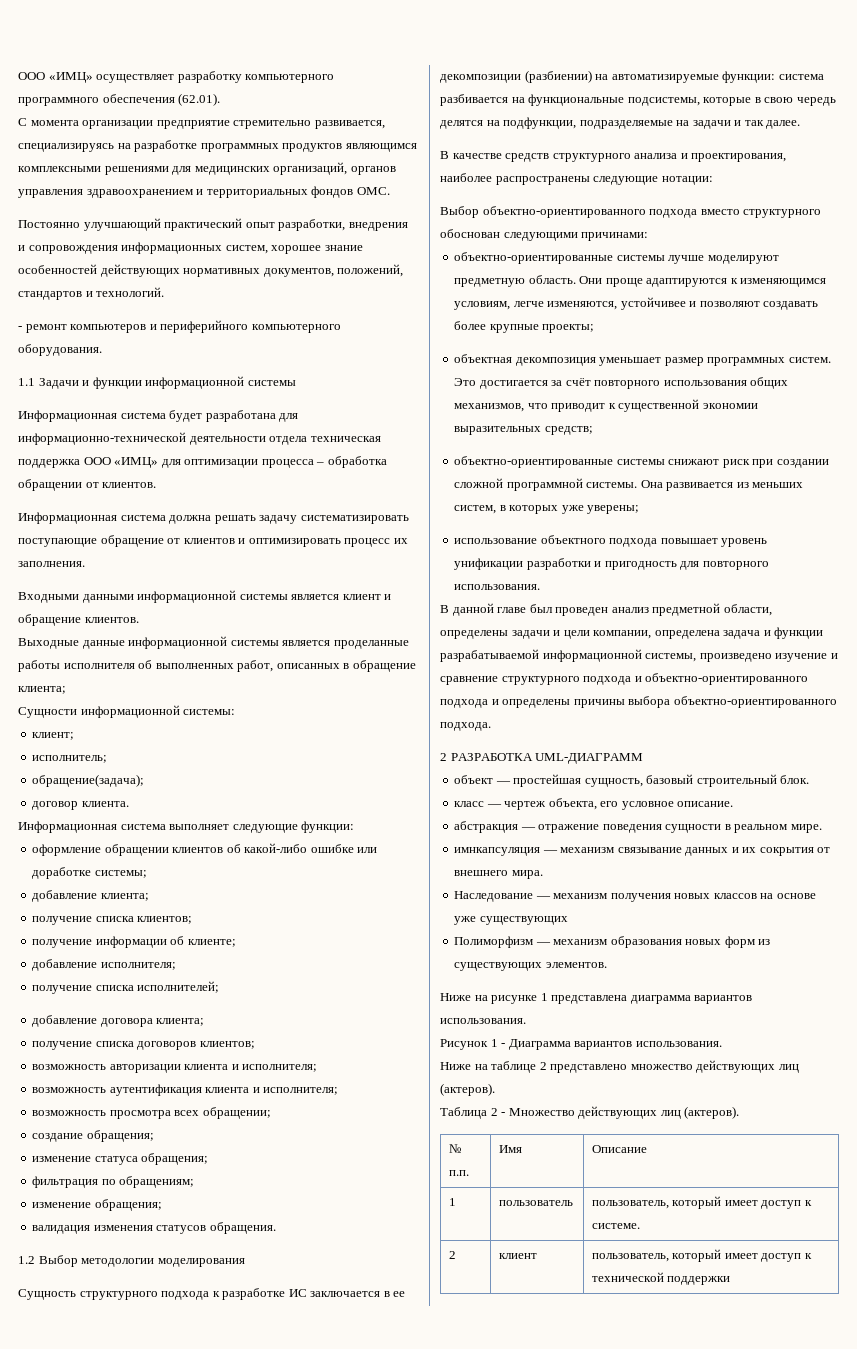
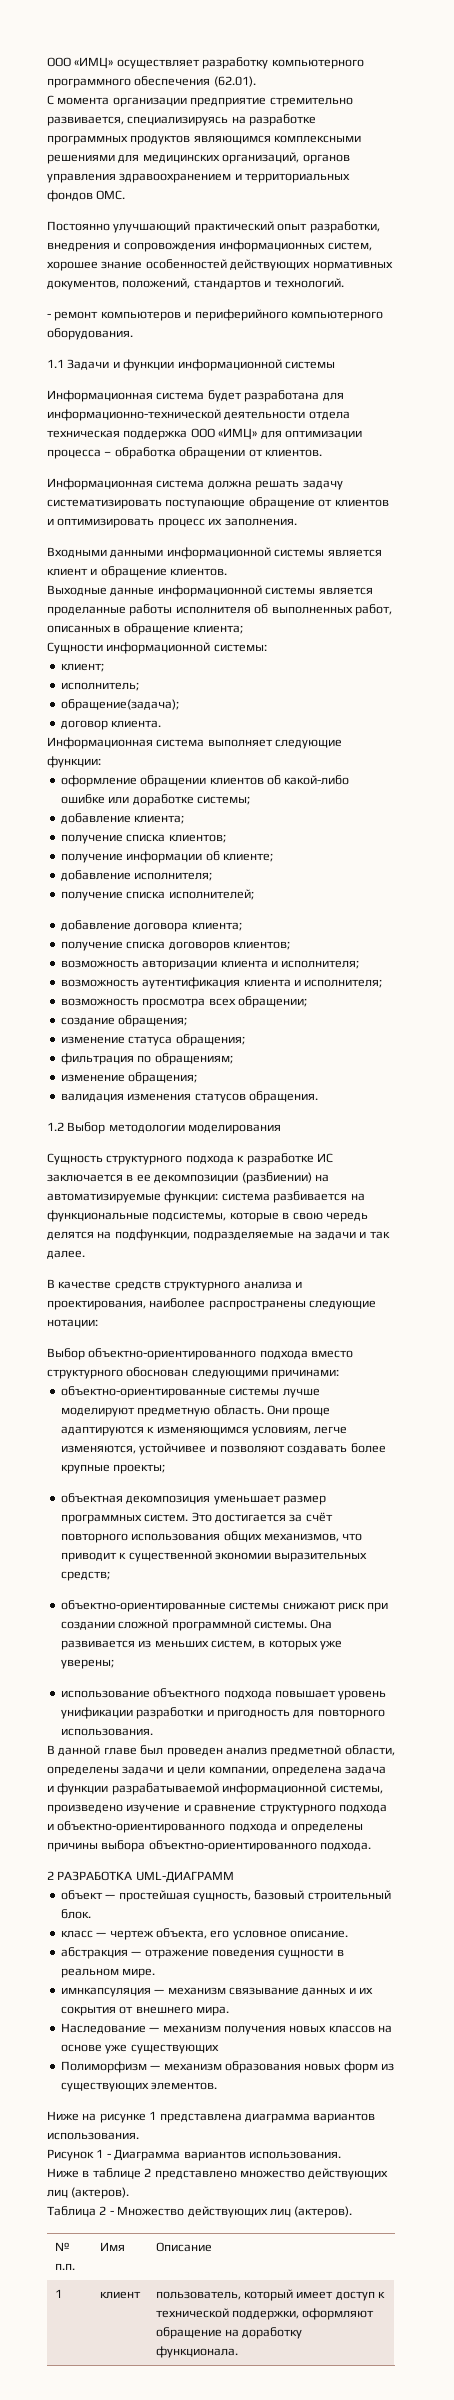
- Ниже на таблице 2 представлено множество действующих лиц (актеров).
+ Ниже в таблице 2 представлено множество действующих лиц (актеров).
- 1 | пользователь | пользователь, который имеет доступ к системе.
- 2 | клиент | пользователь, который имеет доступ к технической поддержки
+ 1 | клиент | пользователь, который имеет доступ к технической поддержки, оформляют обращение на доработку функционала.

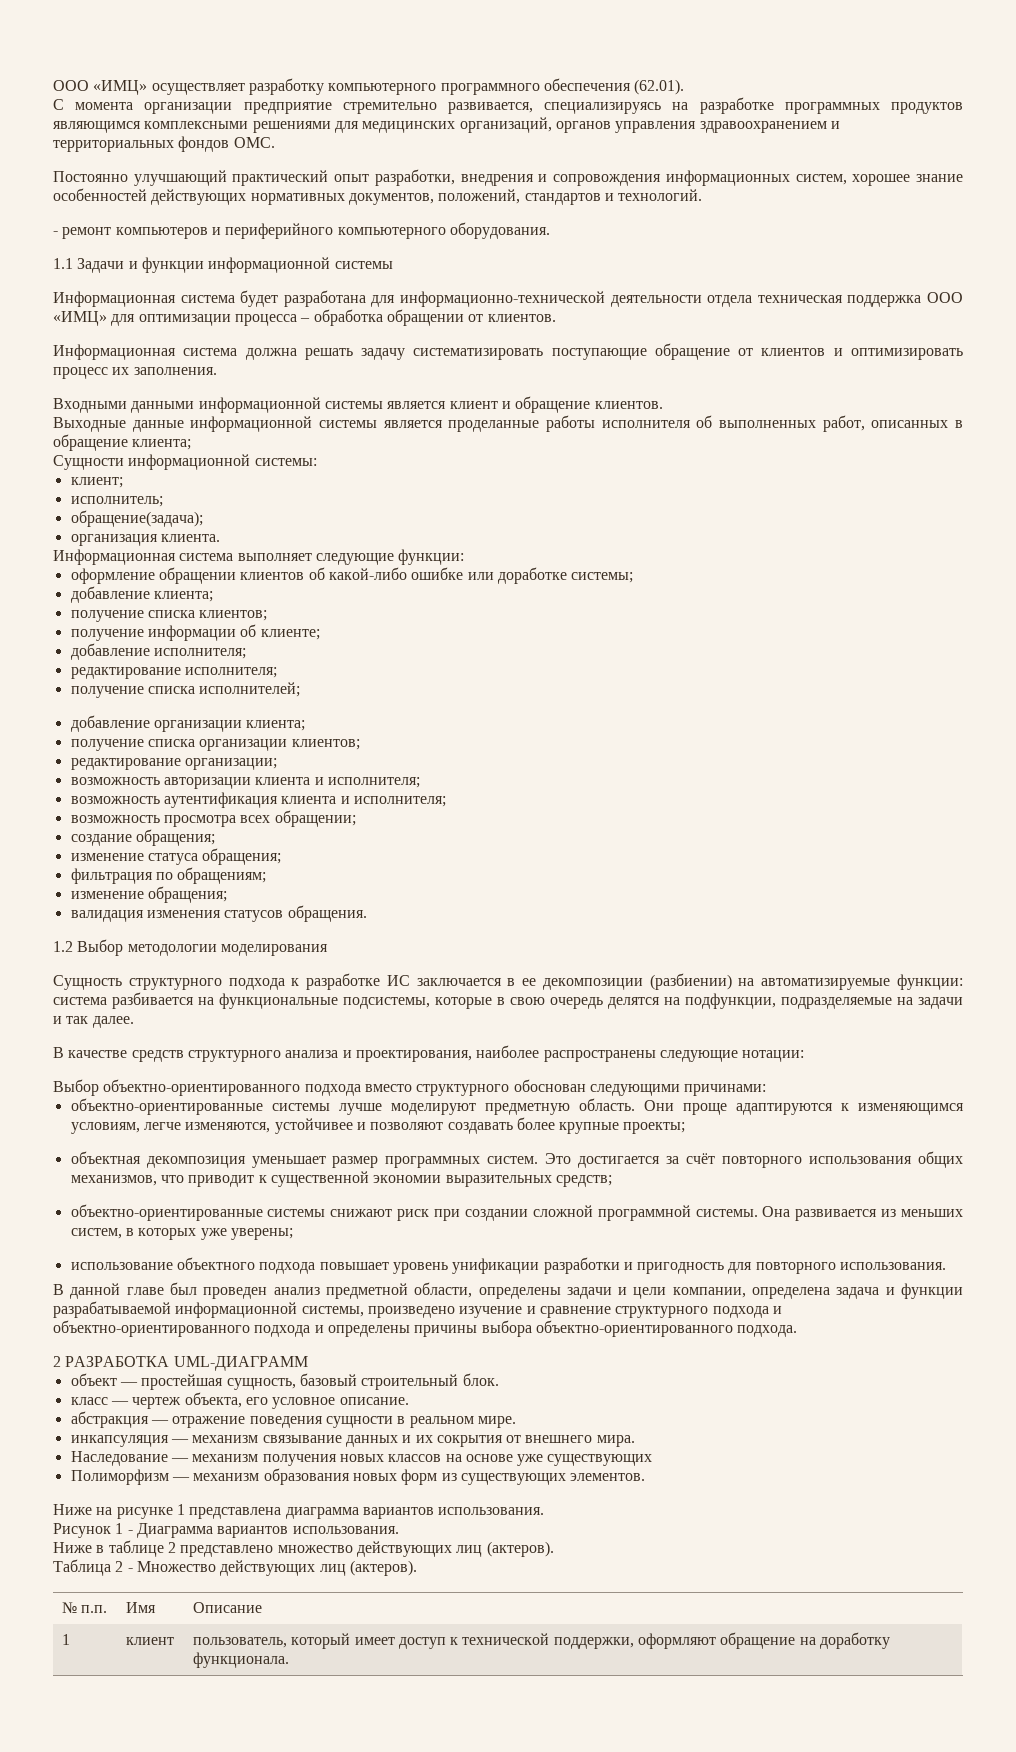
- договор клиента.
+ организация клиента.
+ редактирование исполнителя;
- добавление договора клиента;
- получение списка договоров клиентов;
+ добавление организации клиента;
+ получение списка организации клиентов;
+ редактирование организации;
- Сущность структурного подхода к разработке ИС заключается в ее декомпозиции (разбиении) на автоматизируемые функции: система разбивается на функциональные подсистемы, которые в свою чередь делятся на подфункции, подразделяемые на задачи и так далее.
+ Сущность структурного подхода к разработке ИС заключается в ее декомпозиции (разбиении) на автоматизируемые функции: система разбивается на функциональные подсистемы, которые в свою очередь делятся на подфункции, подразделяемые на задачи и так далее.
- имнкапсуляция — механизм связывание данных и их сокрытия от внешнего мира.
+ инкапсуляция — механизм связывание данных и их сокрытия от внешнего мира.

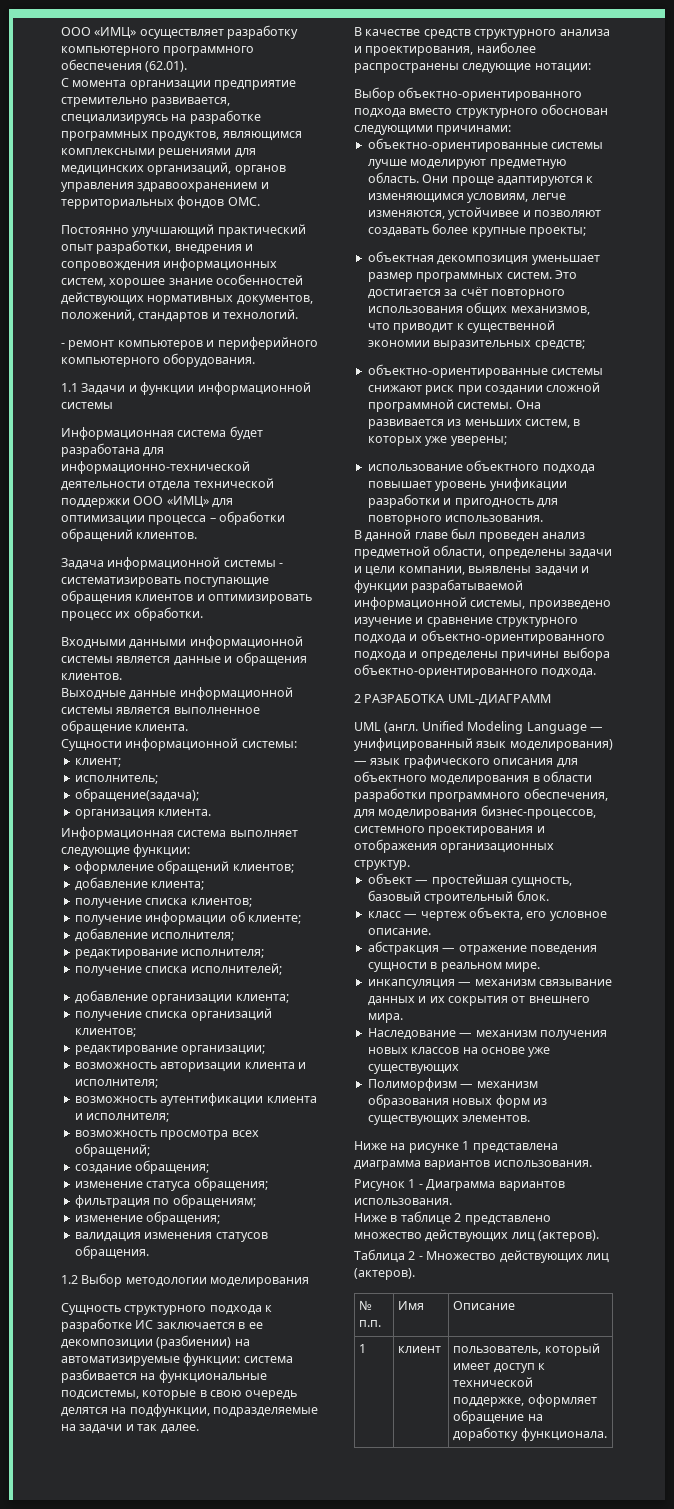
- С момента организации предприятие стремительно развивается, специализируясь на разработке программных продуктов являющимся комплексными решениями для медицинских организаций, органов управления здравоохранением и территориальных фондов ОМС.
+ С момента организации предприятие стремительно развивается, специализируясь на разработке программных продуктов, являющимся комплексными решениями для медицинских организаций, органов управления здравоохранением и территориальных фондов ОМС.
- Информационная система будет разработана для информационно-технической деятельности отдела техническая поддержка ООО «ИМЦ» для оптимизации процесса – обработка обращении от клиентов.
- Информационная система должна решать задачу систематизировать поступающие обращение от клиентов и оптимизировать процесс их заполнения.
+ Информационная система будет разработана для информационно-технической деятельности отдела технической поддержки ООО «ИМЦ» для оптимизации процесса – обработки обращений клиентов.
+ Задача информационной системы - систематизировать поступающие обращения клиентов и оптимизировать процесс их обработки.
- Входными данными информационной системы является клиент и обращение клиентов.
+ Входными данными информационной системы является данные и обращения клиентов.
- Выходные данные информационной системы является проделанные работы исполнителя об выполненных работ, описанных в обращение клиента;
+ Выходные данные информационной системы является выполненное обращение клиента.
- оформление обращении клиентов об какой-либо ошибке или доработке системы;
+ оформление обращений клиентов;
- получение списка организации клиентов;
+ получение списка организаций клиентов;
- возможность аутентификация клиента и исполнителя;
+ возможность аутентификации клиента и исполнителя;
- возможность просмотра всех обращении;
+ возможность просмотра всех обращений;
- В данной главе был проведен анализ предметной области, определены задачи и цели компании, определена задача и функции разрабатываемой информационной системы, произведено изучение и сравнение структурного подхода и объектно-ориентированного подхода и определены причины выбора объектно-ориентированного подхода.
+ В данной главе был проведен анализ предметной области, определены задачи и цели компании, выявлены задачи и функции разрабатываемой информационной системы, произведено изучение и сравнение структурного подхода и объектно-ориентированного подхода и определены причины выбора объектно-ориентированного подхода.
+ UML (англ. Unified Modeling Language — унифицированный язык моделирования) — язык графического описания для объектного моделирования в области разработки программного обеспечения, для моделирования бизнес-процессов, системного проектирования и отображения организационных структур.
- 1 | клиент | пользователь, который имеет доступ к технической поддержки, оформляют обращение на доработку функционала.
+ 1 | клиент | пользователь, который имеет доступ к технической поддержке, оформляет обращение на доработку функционала.

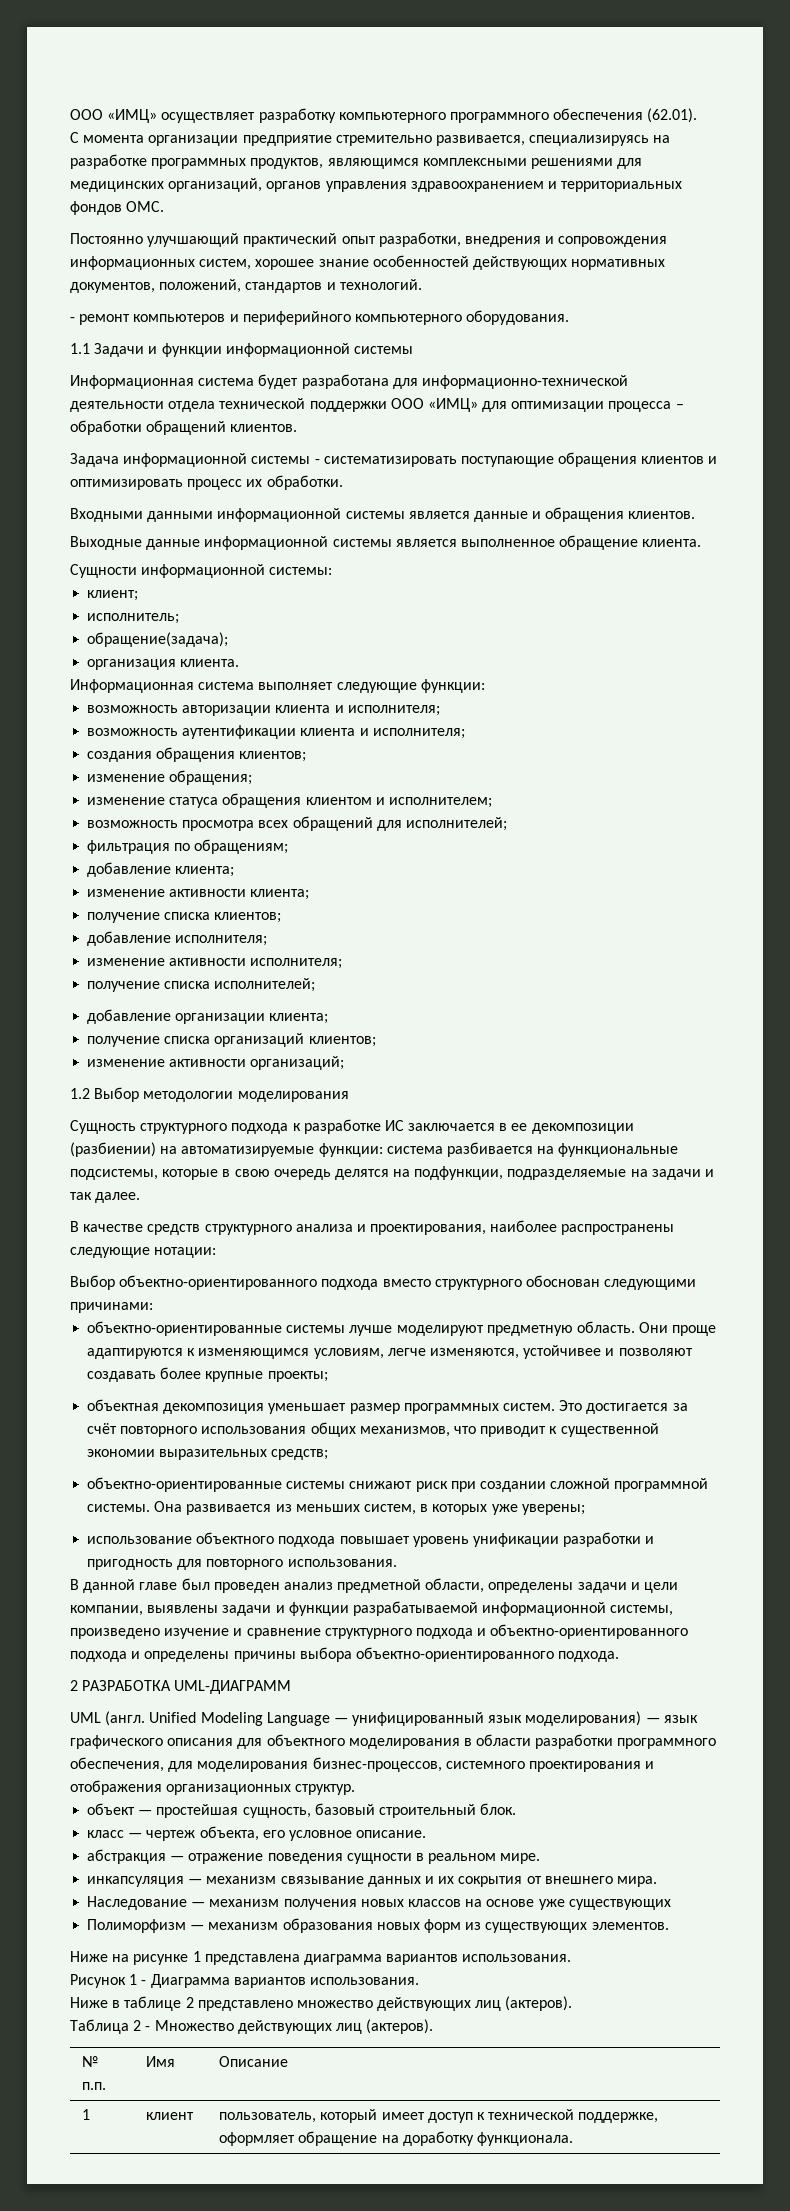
- оформление обращений клиентов;
+ возможность авторизации клиента и исполнителя;
+ возможность аутентификации клиента и исполнителя;
+ создания обращения клиентов;
+ изменение обращения;
+ изменение статуса обращения клиентом и исполнителем;
+ возможность просмотра всех обращений для исполнителей;
+ фильтрация по обращениям;
+ изменение активности клиента;
- получение информации об клиенте;
- редактирование исполнителя;
+ изменение активности исполнителя;
- редактирование организации;
- возможность авторизации клиента и исполнителя;
- возможность аутентификации клиента и исполнителя;
- возможность просмотра всех обращений;
- создание обращения;
- изменение статуса обращения;
- фильтрация по обращениям;
- изменение обращения;
- валидация изменения статусов обращения.
+ изменение активности организаций;

